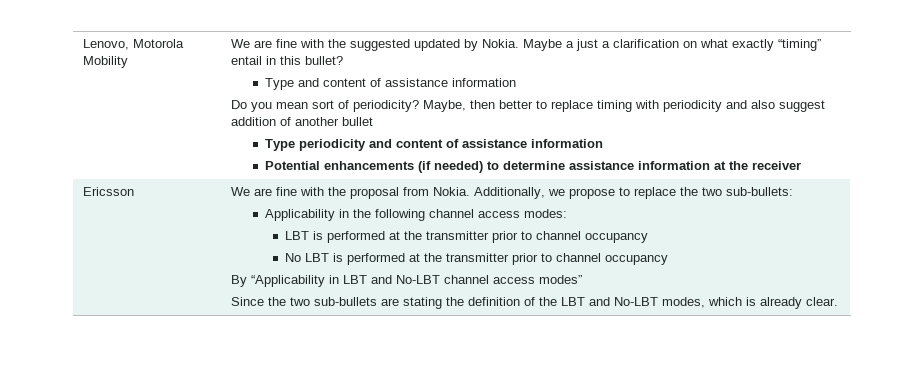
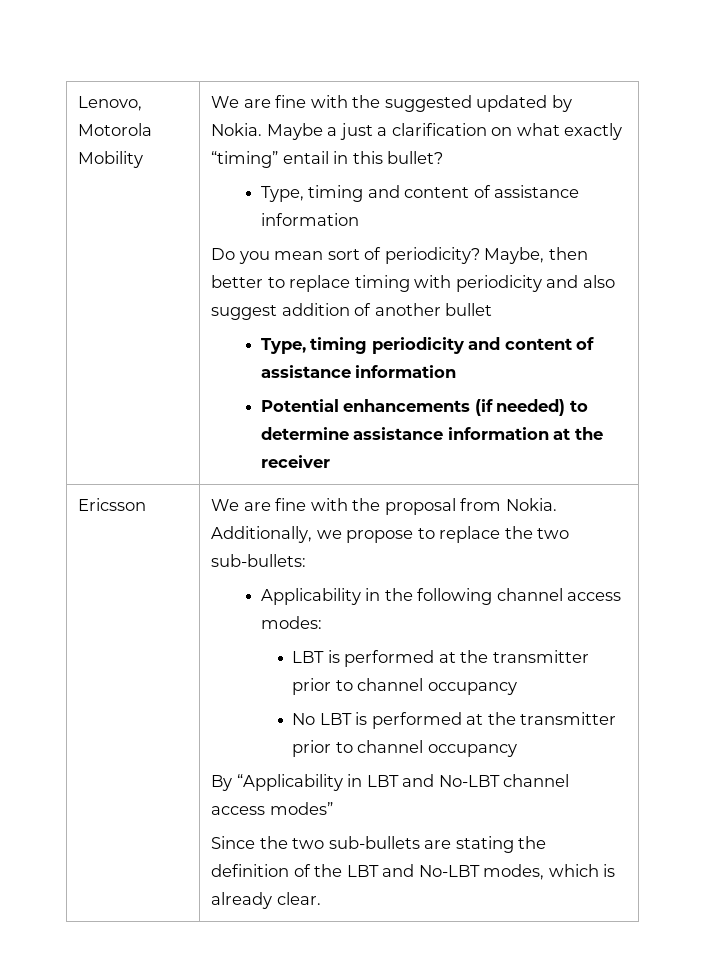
- Type and content of assistance information
+ Type, timing and content of assistance information
- Type periodicity and content of assistance information
+ Type, timing periodicity and content of assistance information

